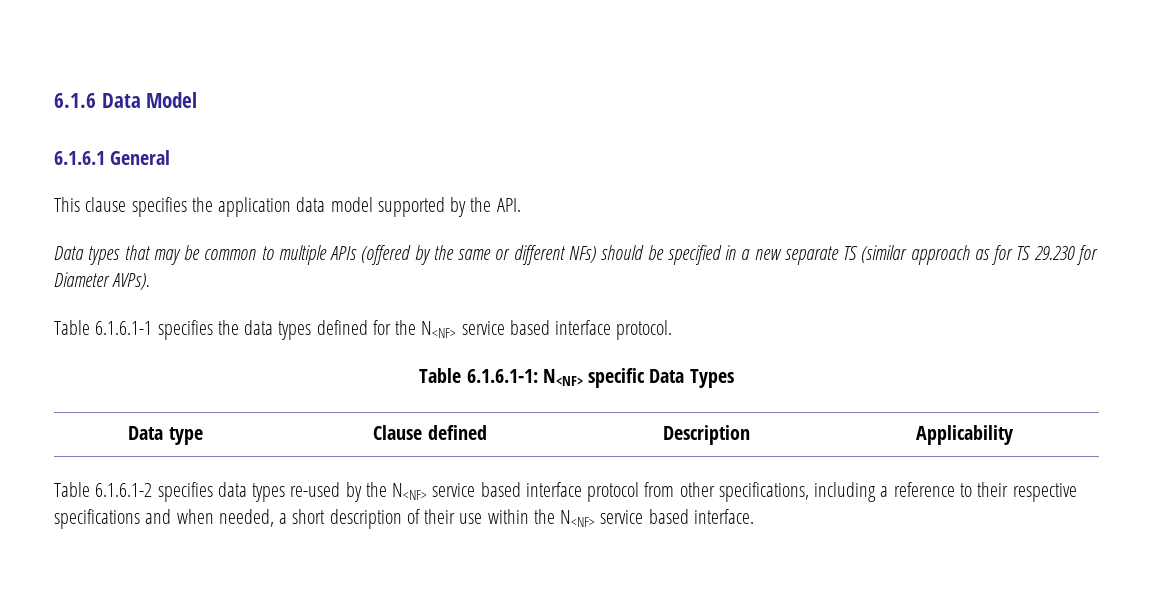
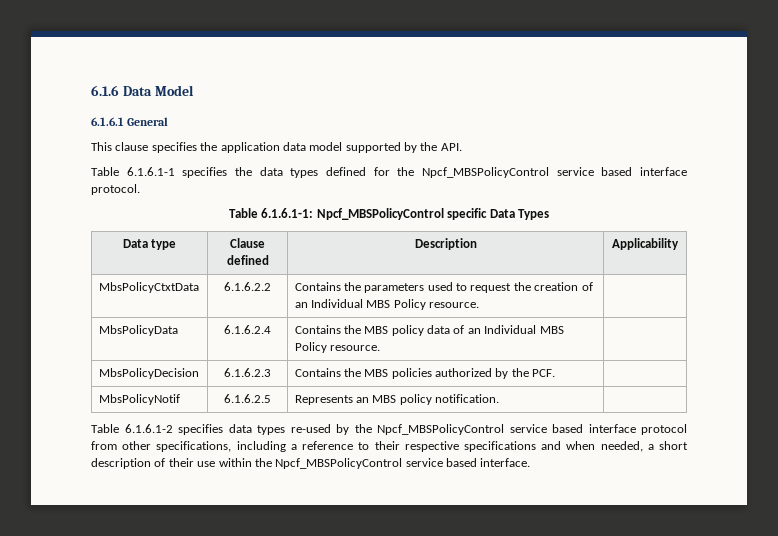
- Data types that may be common to multiple APIs (offered by the same or different NFs) should be specified in a new separate TS (similar approach as for TS 29.230 for Diameter AVPs).
- Table 6.1.6.1-1 specifies the data types defined for the N<NF> service based interface protocol.
+ Table 6.1.6.1-1 specifies the data types defined for the Npcf_MBSPolicyControl service based interface protocol.
- Table 6.1.6.1-1: N<NF> specific Data Types
+ Table 6.1.6.1-1: Npcf_MBSPolicyControl specific Data Types
+ MbsPolicyCtxtData | 6.1.6.2.2 | Contains the parameters used to request the creation of an Individual MBS Policy resource. |
+ MbsPolicyData | 6.1.6.2.4 | Contains the MBS policy data of an Individual MBS Policy resource. |
+ MbsPolicyDecision | 6.1.6.2.3 | Contains the MBS policies authorized by the PCF. |
+ MbsPolicyNotif | 6.1.6.2.5 | Represents an MBS policy notification. |
- Table 6.1.6.1-2 specifies data types re-used by the N<NF> service based interface protocol from other specifications, including a reference to their respective specifications and when needed, a short description of their use within the N<NF> service based interface.
+ Table 6.1.6.1-2 specifies data types re-used by the Npcf_MBSPolicyControl service based interface protocol from other specifications, including a reference to their respective specifications and when needed, a short description of their use within the Npcf_MBSPolicyControl service based interface.

